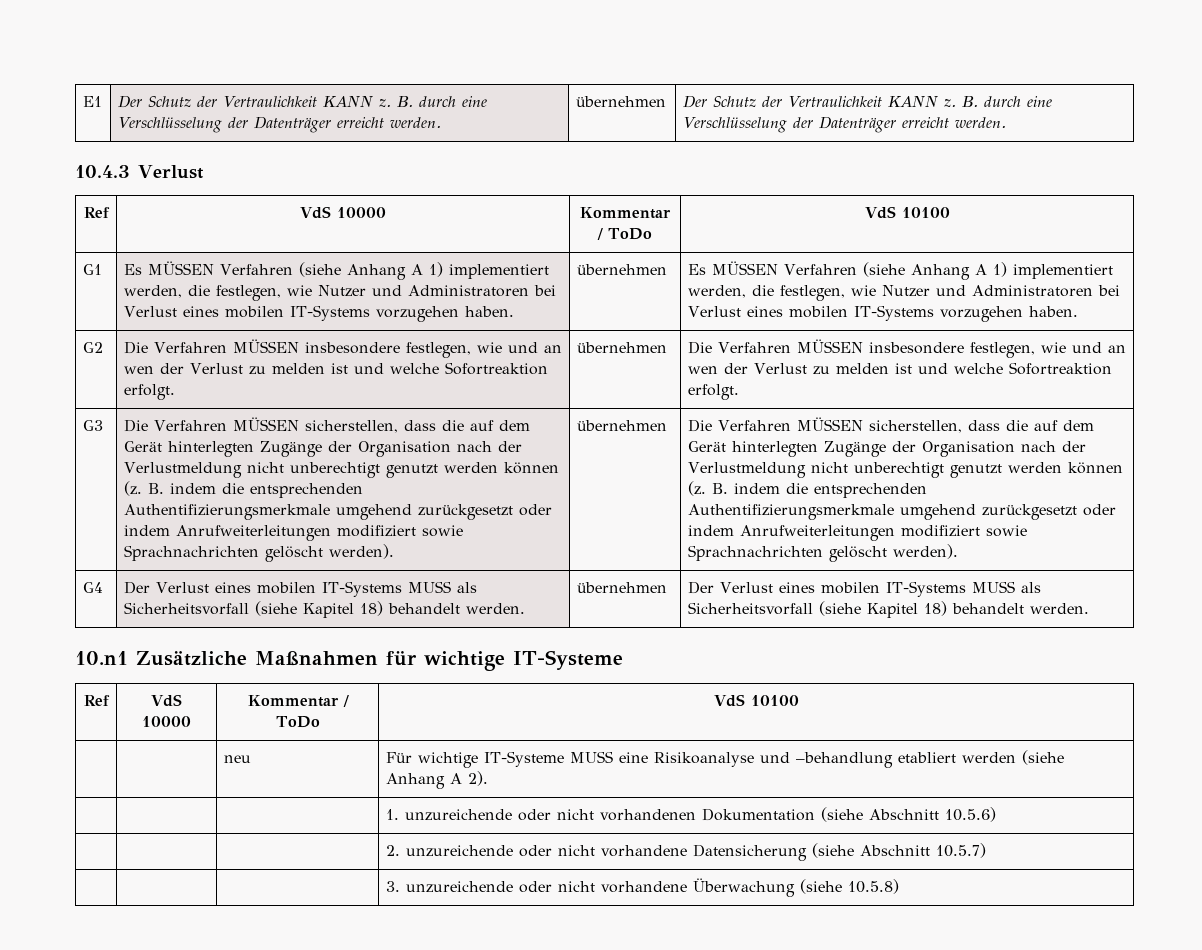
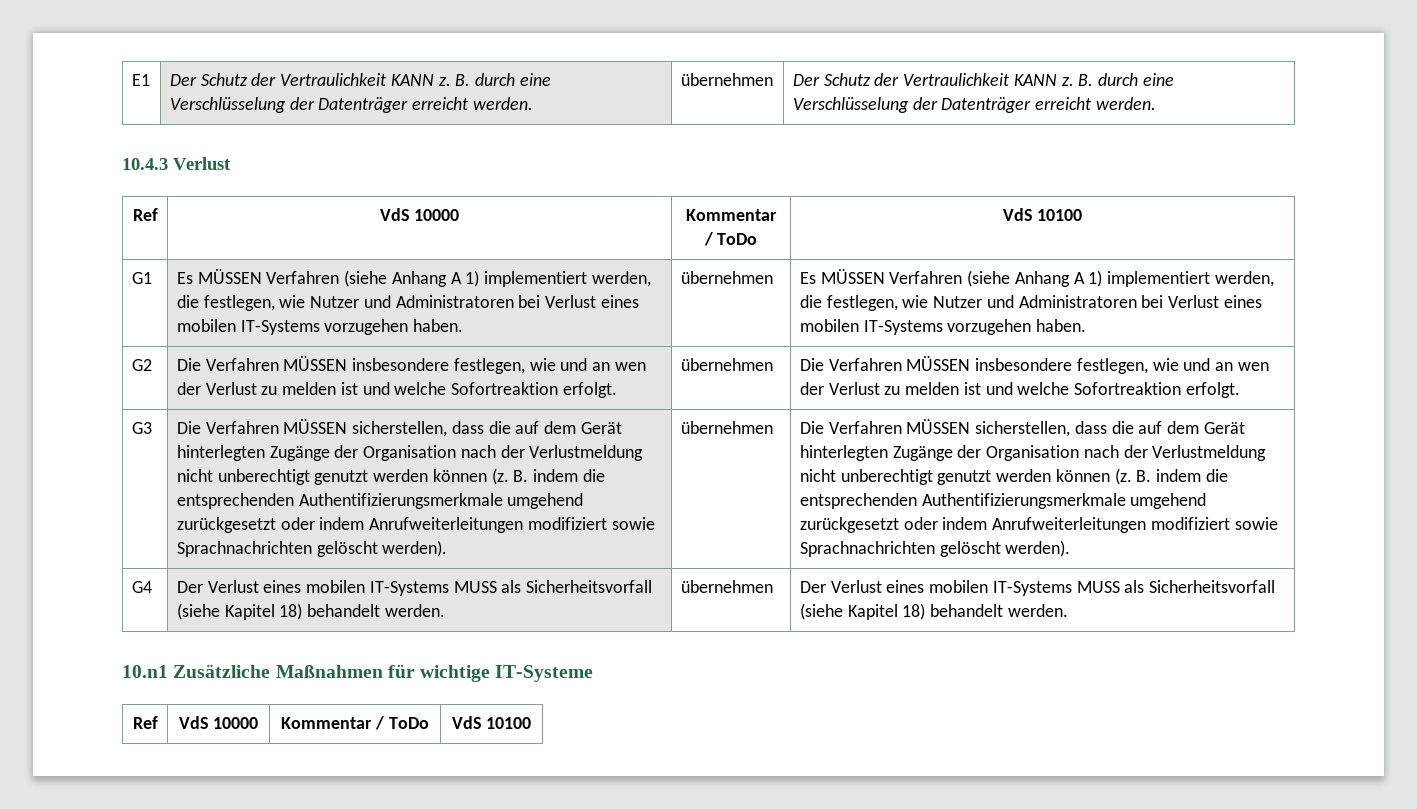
- | | neu | Für wichtige IT-Systeme MUSS eine Risikoanalyse und –behandlung etabliert werden (siehe Anhang A 2).
- | | | 1. unzureichende oder nicht vorhandenen Dokumentation (siehe Abschnitt 10.5.6)
- | | | 2. unzureichende oder nicht vorhandene Datensicherung (siehe Abschnitt 10.5.7)
- | | | 3. unzureichende oder nicht vorhandene Überwachung (siehe 10.5.8)

